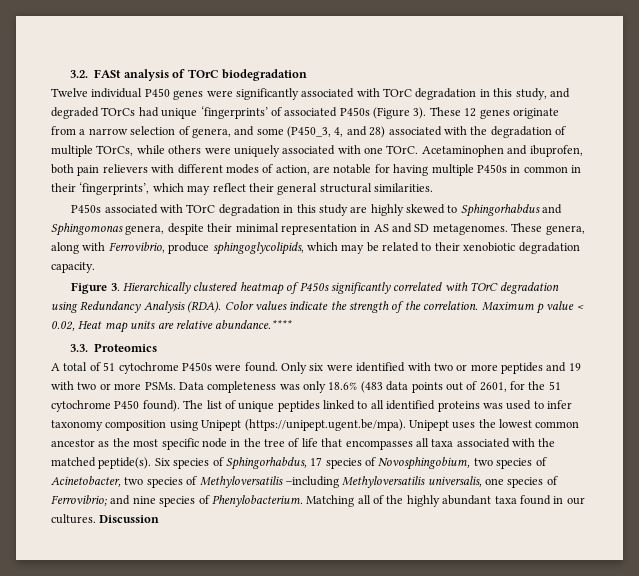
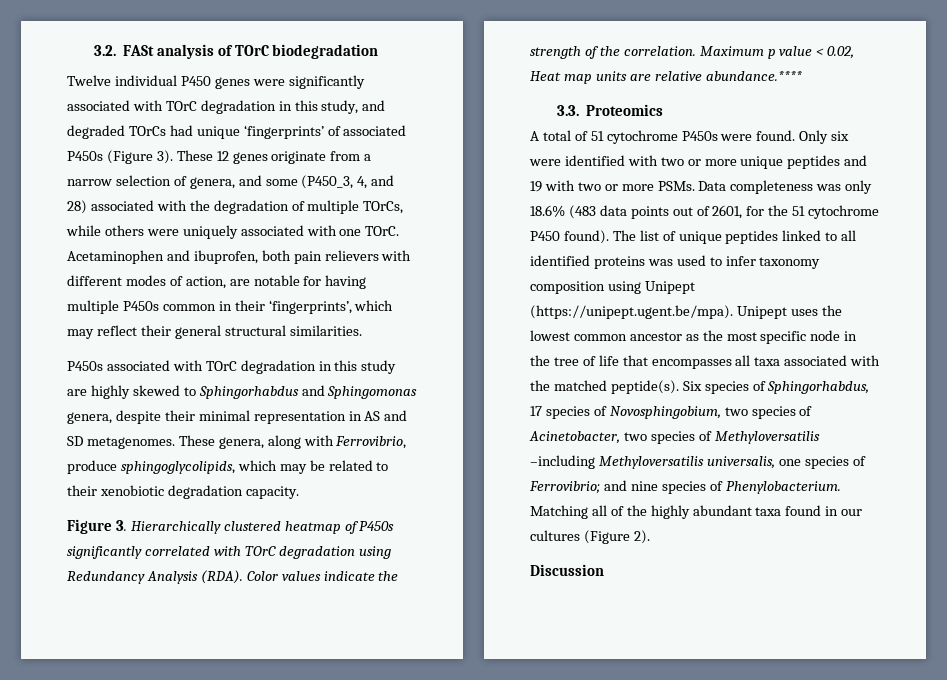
- Acetaminophen and ibuprofen, both pain relievers with different modes of action, are notable for having multiple P450s in common in their ‘fingerprints’, which may reflect their general structural similarities.
+ Acetaminophen and ibuprofen, both pain relievers with different modes of action, are notable for having multiple P450s common in their ‘fingerprints’, which may reflect their general structural similarities.
- Only six were identified with two or more peptides and 19 with two or more PSMs.
+ Only six were identified with two or more unique peptides and 19 with two or more PSMs.
- Matching all of the highly abundant taxa found in our cultures. Discussion
+ Matching all of the highly abundant taxa found in our cultures (Figure 2).
+ Discussion

